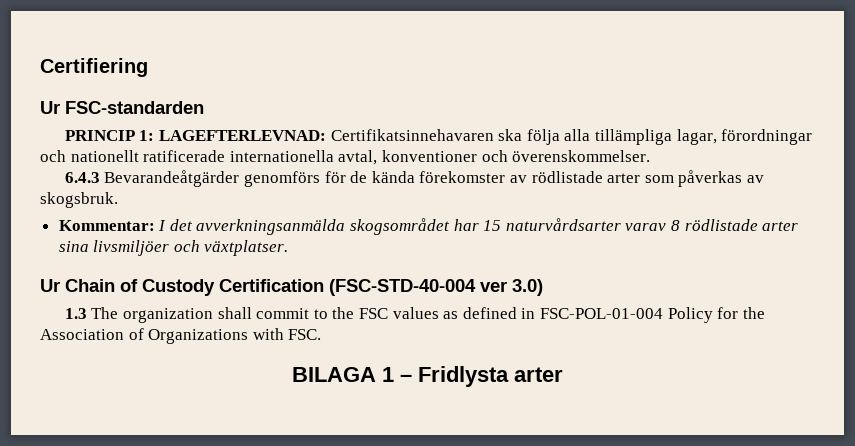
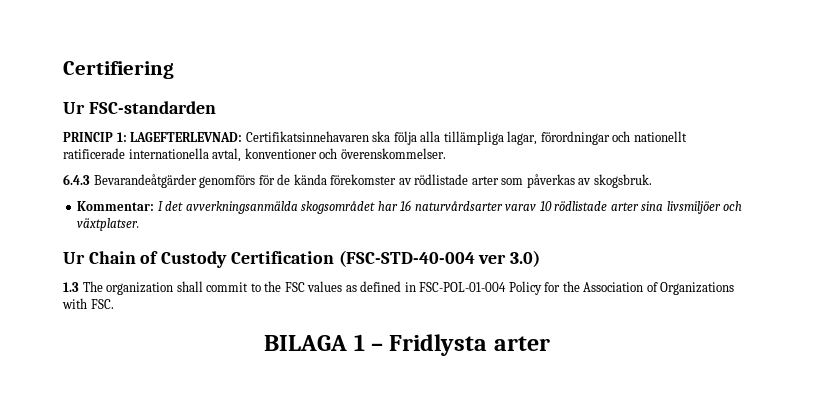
- Kommentar: I det avverkningsanmälda skogsområdet har 15 naturvårdsarter varav 8 rödlistade arter sina livsmiljöer och växtplatser.
+ Kommentar: I det avverkningsanmälda skogsområdet har 16 naturvårdsarter varav 10 rödlistade arter sina livsmiljöer och växtplatser.

